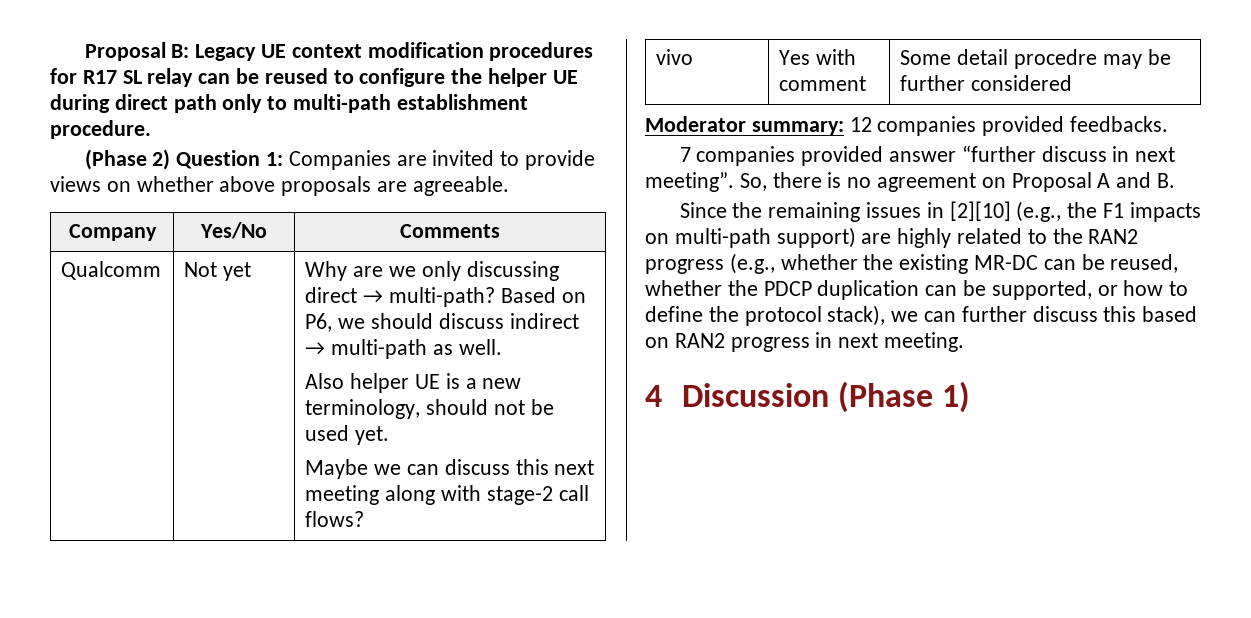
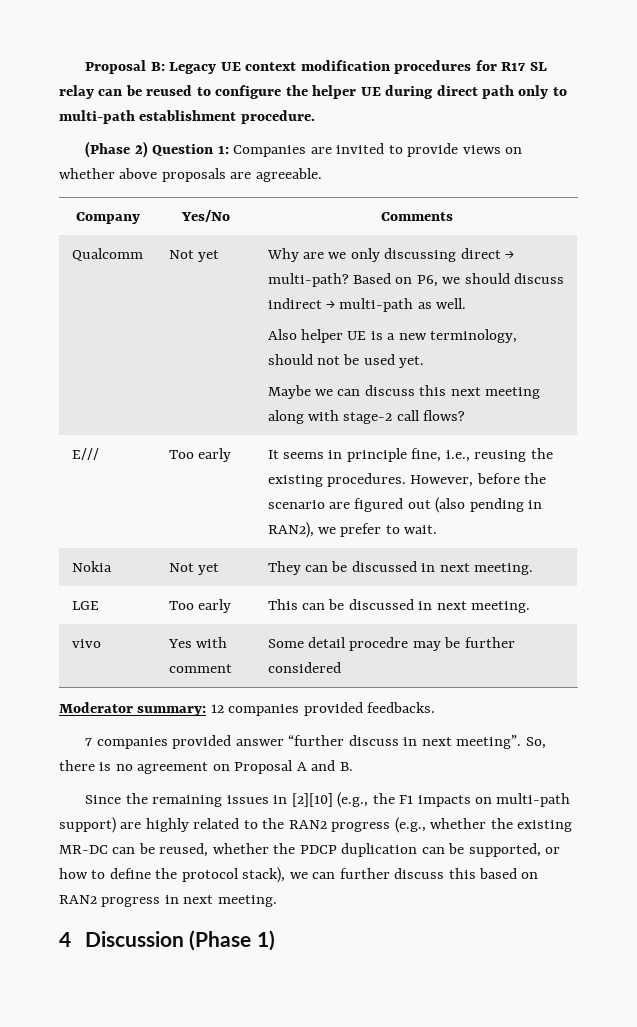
+ E/// | Too early | It seems in principle fine, i.e., reusing the existing procedures. However, before the scenario are figured out (also pending in RAN2), we prefer to wait.
+ Nokia | Not yet | They can be discussed in next meeting.
+ LGE | Too early | This can be discussed in next meeting.

